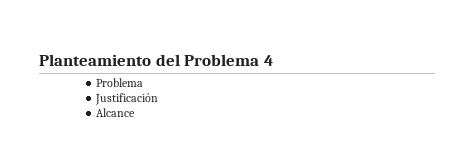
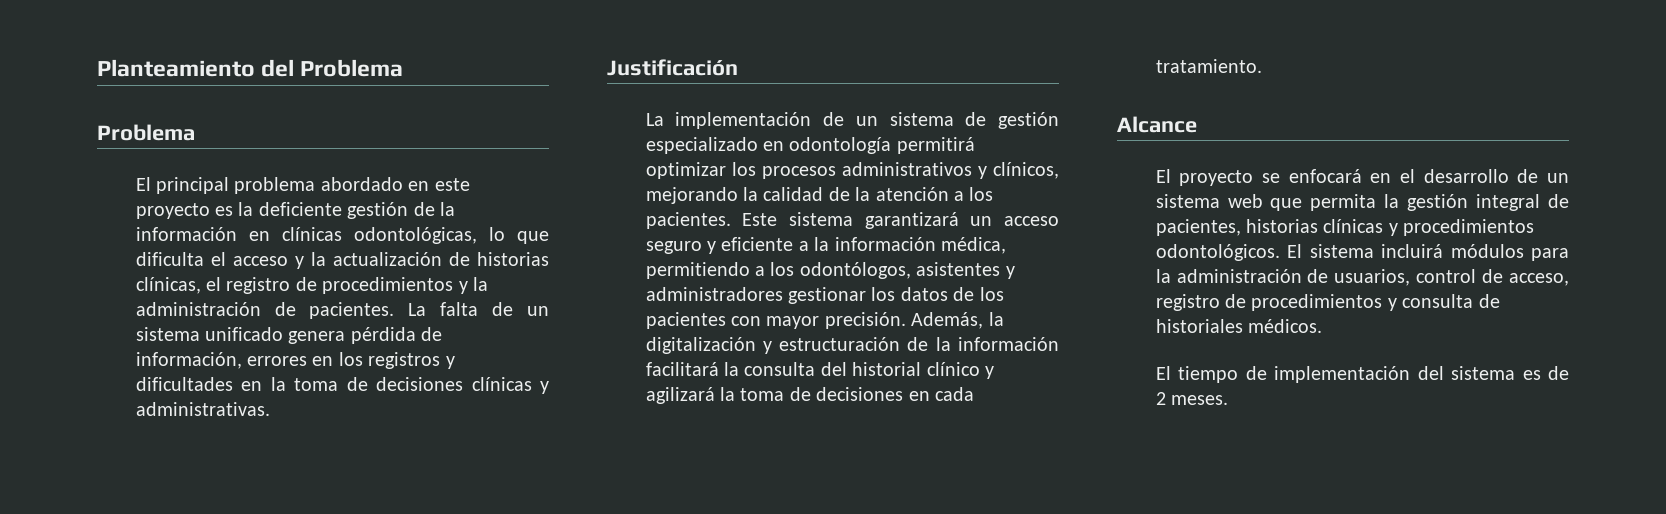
- Planteamiento del Problema 4
+ Planteamiento del Problema
  Problema
+ El principal problema abordado en este proyecto es la deficiente gestión de la información en clínicas odontológicas, lo que dificulta el acceso y la actualización de historias clínicas, el registro de procedimientos y la administración de pacientes. La falta de un sistema unificado genera pérdida de información, errores en los registros y dificultades en la toma de decisiones clínicas y administrativas.
  Justificación
+ La implementación de un sistema de gestión especializado en odontología permitirá optimizar los procesos administrativos y clínicos, mejorando la calidad de la atención a los pacientes. Este sistema garantizará un acceso seguro y eficiente a la información médica, permitiendo a los odontólogos, asistentes y administradores gestionar los datos de los pacientes con mayor precisión. Además, la digitalización y estructuración de la información facilitará la consulta del historial clínico y agilizará la toma de decisiones en cada tratamiento.
  Alcance
+ El proyecto se enfocará en el desarrollo de un sistema web que permita la gestión integral de pacientes, historias clínicas y procedimientos odontológicos. El sistema incluirá módulos para la administración de usuarios, control de acceso, registro de procedimientos y consulta de historiales médicos.
+ El tiempo de implementación del sistema es de 2 meses.

